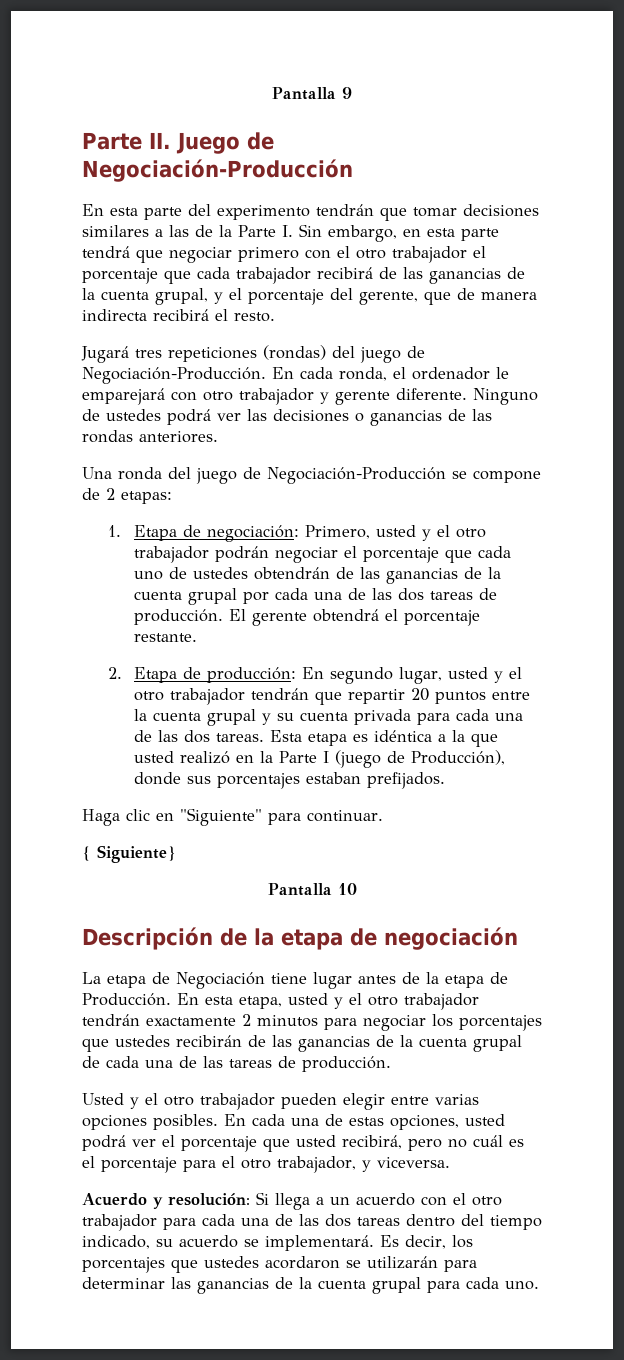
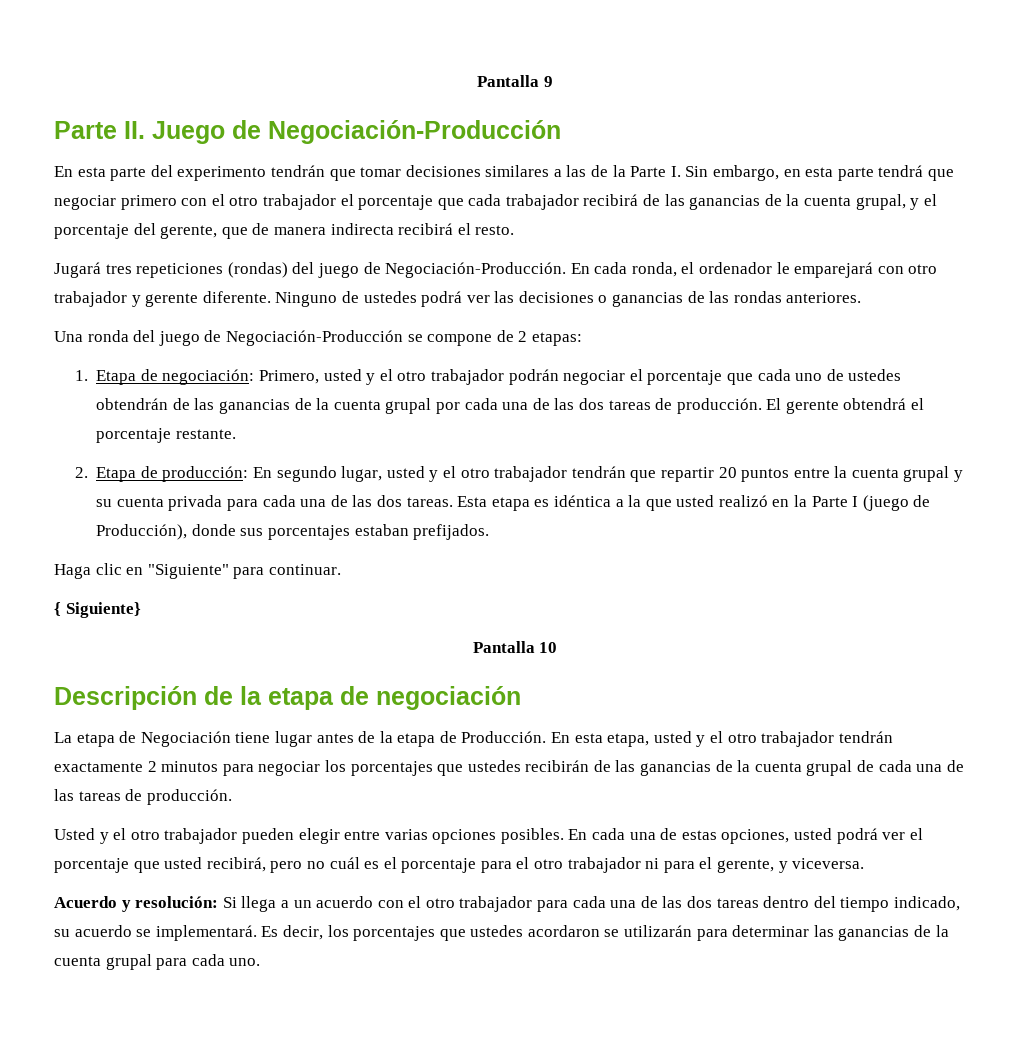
- En cada una de estas opciones, usted podrá ver el porcentaje que usted recibirá, pero no cuál es el porcentaje para el otro trabajador, y viceversa.
+ En cada una de estas opciones, usted podrá ver el porcentaje que usted recibirá, pero no cuál es el porcentaje para el otro trabajador ni para el gerente, y viceversa.

